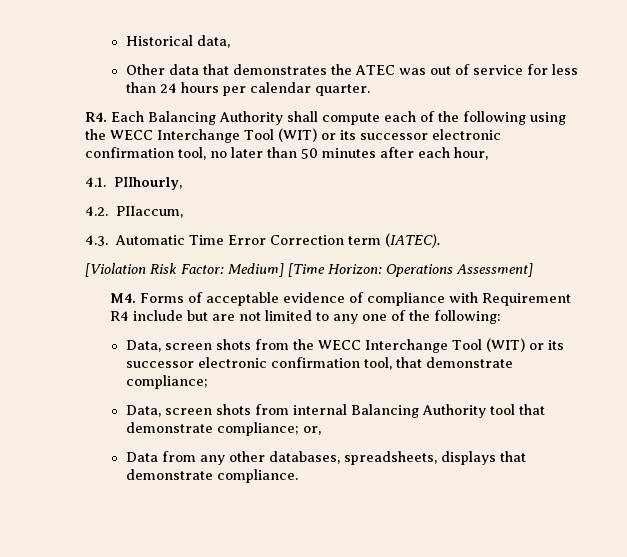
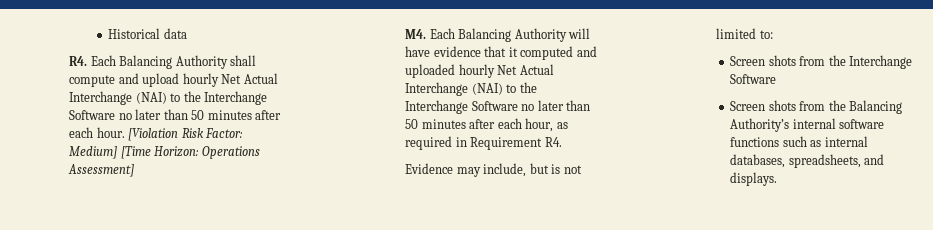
- Historical data,
- Other data that demonstrates the ATEC was out of service for less than 24 hours per calendar quarter.
+ Historical data
- R4. Each Balancing Authority shall compute each of the following using the WECC Interchange Tool (WIT) or its successor electronic confirmation tool, no later than 50 minutes after each hour,
- 4.1. PIIhourly,
- 4.2. PIIaccum,
- 4.3. Automatic Time Error Correction term (IATEC).
- [Violation Risk Factor: Medium] [Time Horizon: Operations Assessment]
+ R4. Each Balancing Authority shall compute and upload hourly Net Actual Interchange (NAI) to the Interchange Software no later than 50 minutes after each hour. [Violation Risk Factor: Medium] [Time Horizon: Operations Assessment]
- M4. Forms of acceptable evidence of compliance with Requirement R4 include but are not limited to any one of the following:
- Data, screen shots from the WECC Interchange Tool (WIT) or its successor electronic confirmation tool, that demonstrate compliance;
- Data, screen shots from internal Balancing Authority tool that demonstrate compliance; or,
- Data from any other databases, spreadsheets, displays that demonstrate compliance.
+ M4. Each Balancing Authority will have evidence that it computed and uploaded hourly Net Actual Interchange (NAI) to the Interchange Software no later than 50 minutes after each hour, as required in Requirement R4.
+ Evidence may include, but is not limited to:
+ Screen shots from the Interchange Software
+ Screen shots from the Balancing Authority’s internal software functions such as internal databases, spreadsheets, and displays.

